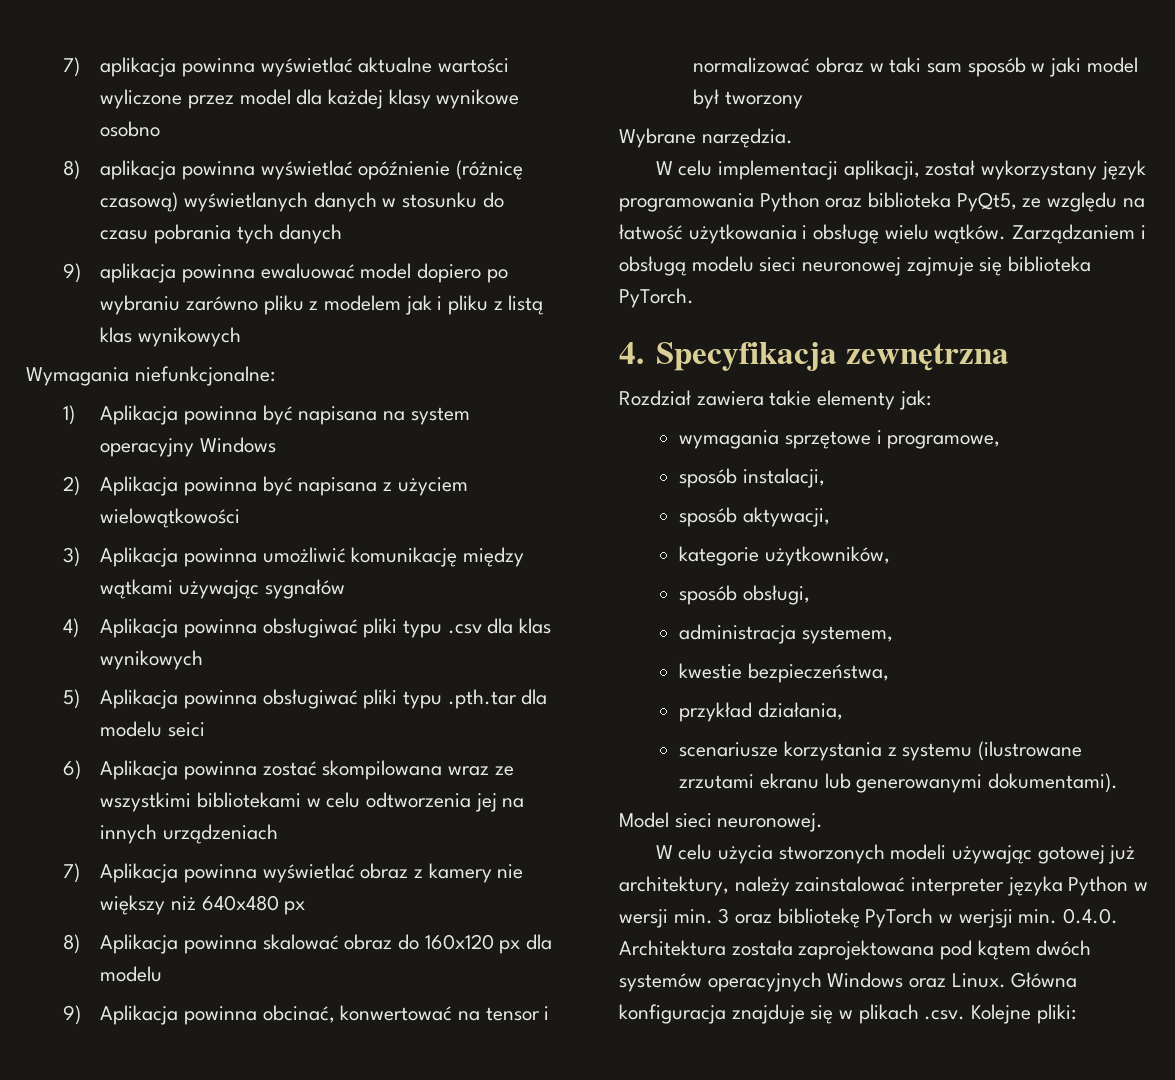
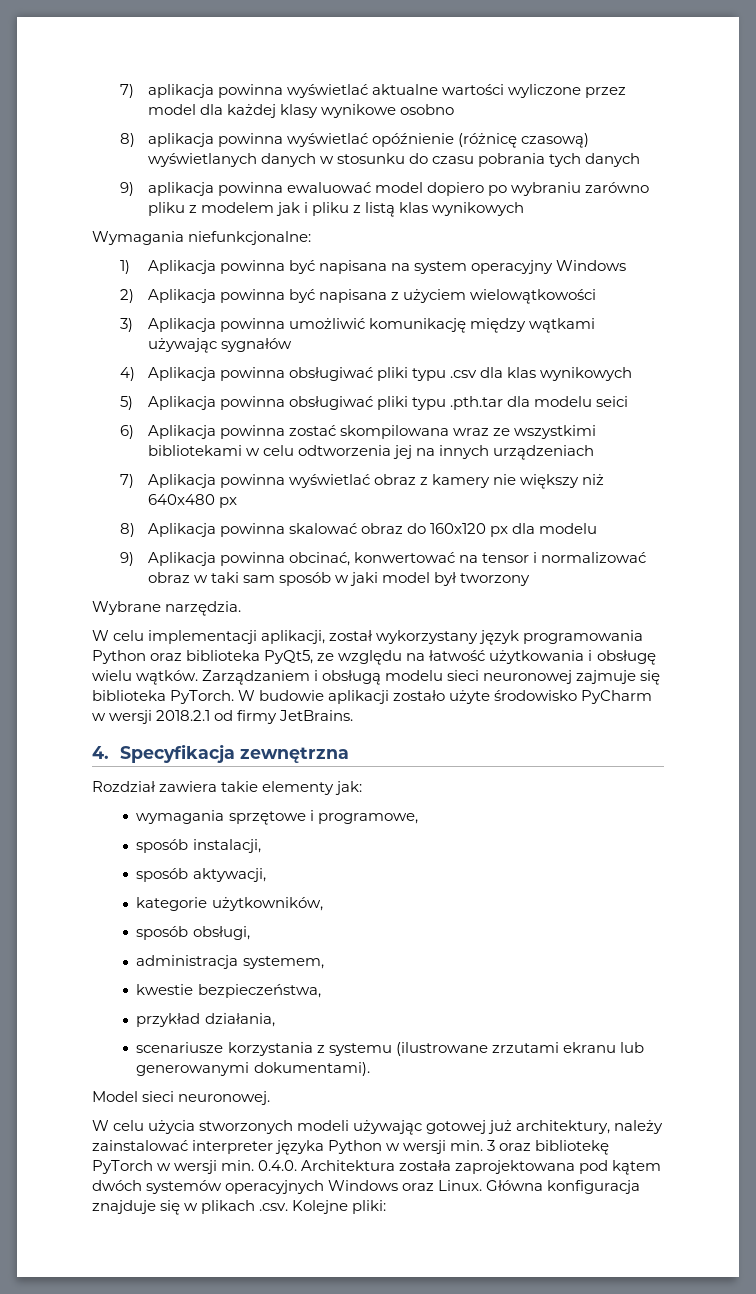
+ W budowie aplikacji zostało użyte środowisko PyCharm w wersji 2018.2.1 od firmy JetBrains.
- W celu użycia stworzonych modeli używając gotowej już architektury, należy zainstalować interpreter języka Python w wersji min. 3 oraz bibliotekę PyTorch w werjsji min. 0.4.0. Architektura została zaprojektowana pod kątem dwóch systemów operacyjnych Windows oraz Linux.
+ W celu użycia stworzonych modeli używając gotowej już architektury, należy zainstalować interpreter języka Python w wersji min. 3 oraz bibliotekę PyTorch w wersji min. 0.4.0. Architektura została zaprojektowana pod kątem dwóch systemów operacyjnych Windows oraz Linux.

